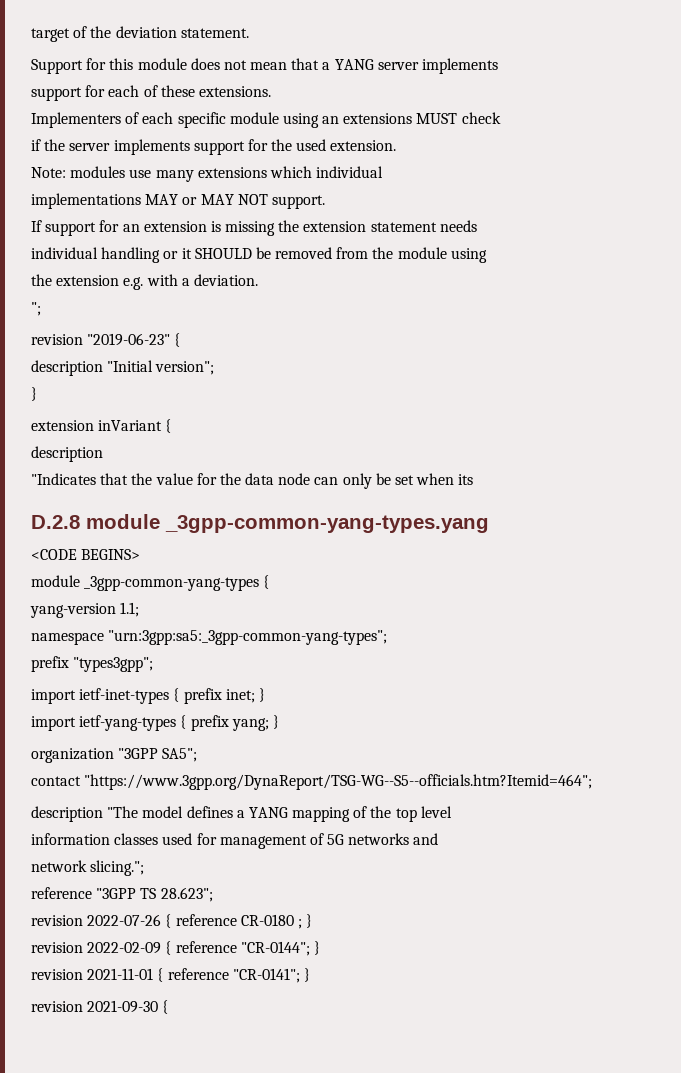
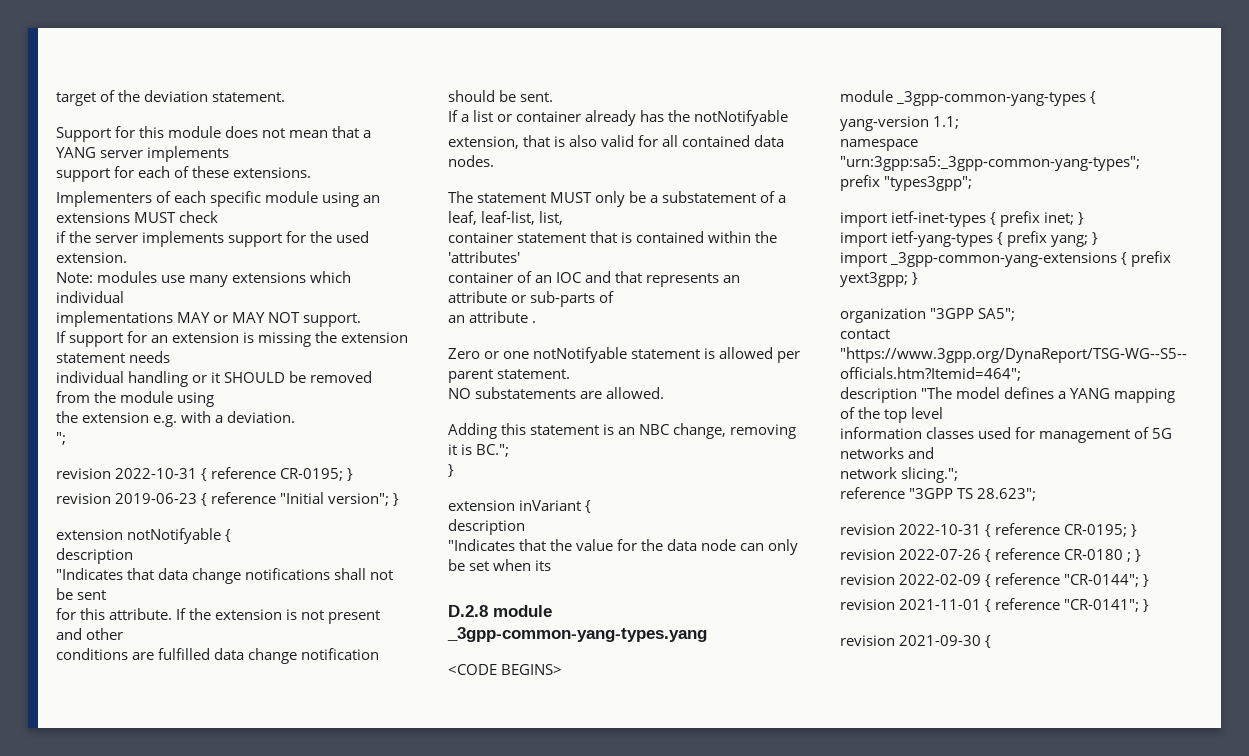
  ";
- revision "2019-06-23" {
- description "Initial version";
+ revision 2022-10-31 { reference CR-0195; }
+ revision 2019-06-23 { reference "Initial version"; }
+ extension notNotifyable {
+ description
+ "Indicates that data change notifications shall not be sent
+ for this attribute. If the extension is not present and other
+ conditions are fulfilled data change notification should be sent.
+ If a list or container already has the notNotifyable
+ extension, that is also valid for all contained data nodes.
+ The statement MUST only be a substatement of a leaf, leaf-list, list,
+ container statement that is contained within the 'attributes'
+ container of an IOC and that represents an attribute or sub-parts of
+ an attribute .
+ Zero or one notNotifyable statement is allowed per parent statement.
+ NO substatements are allowed.
+ Adding this statement is an NBC change, removing it is BC.";
+ import _3gpp-common-yang-extensions { prefix yext3gpp; }
  reference "3GPP TS 28.623";
+ revision 2022-10-31 { reference CR-0195; }

